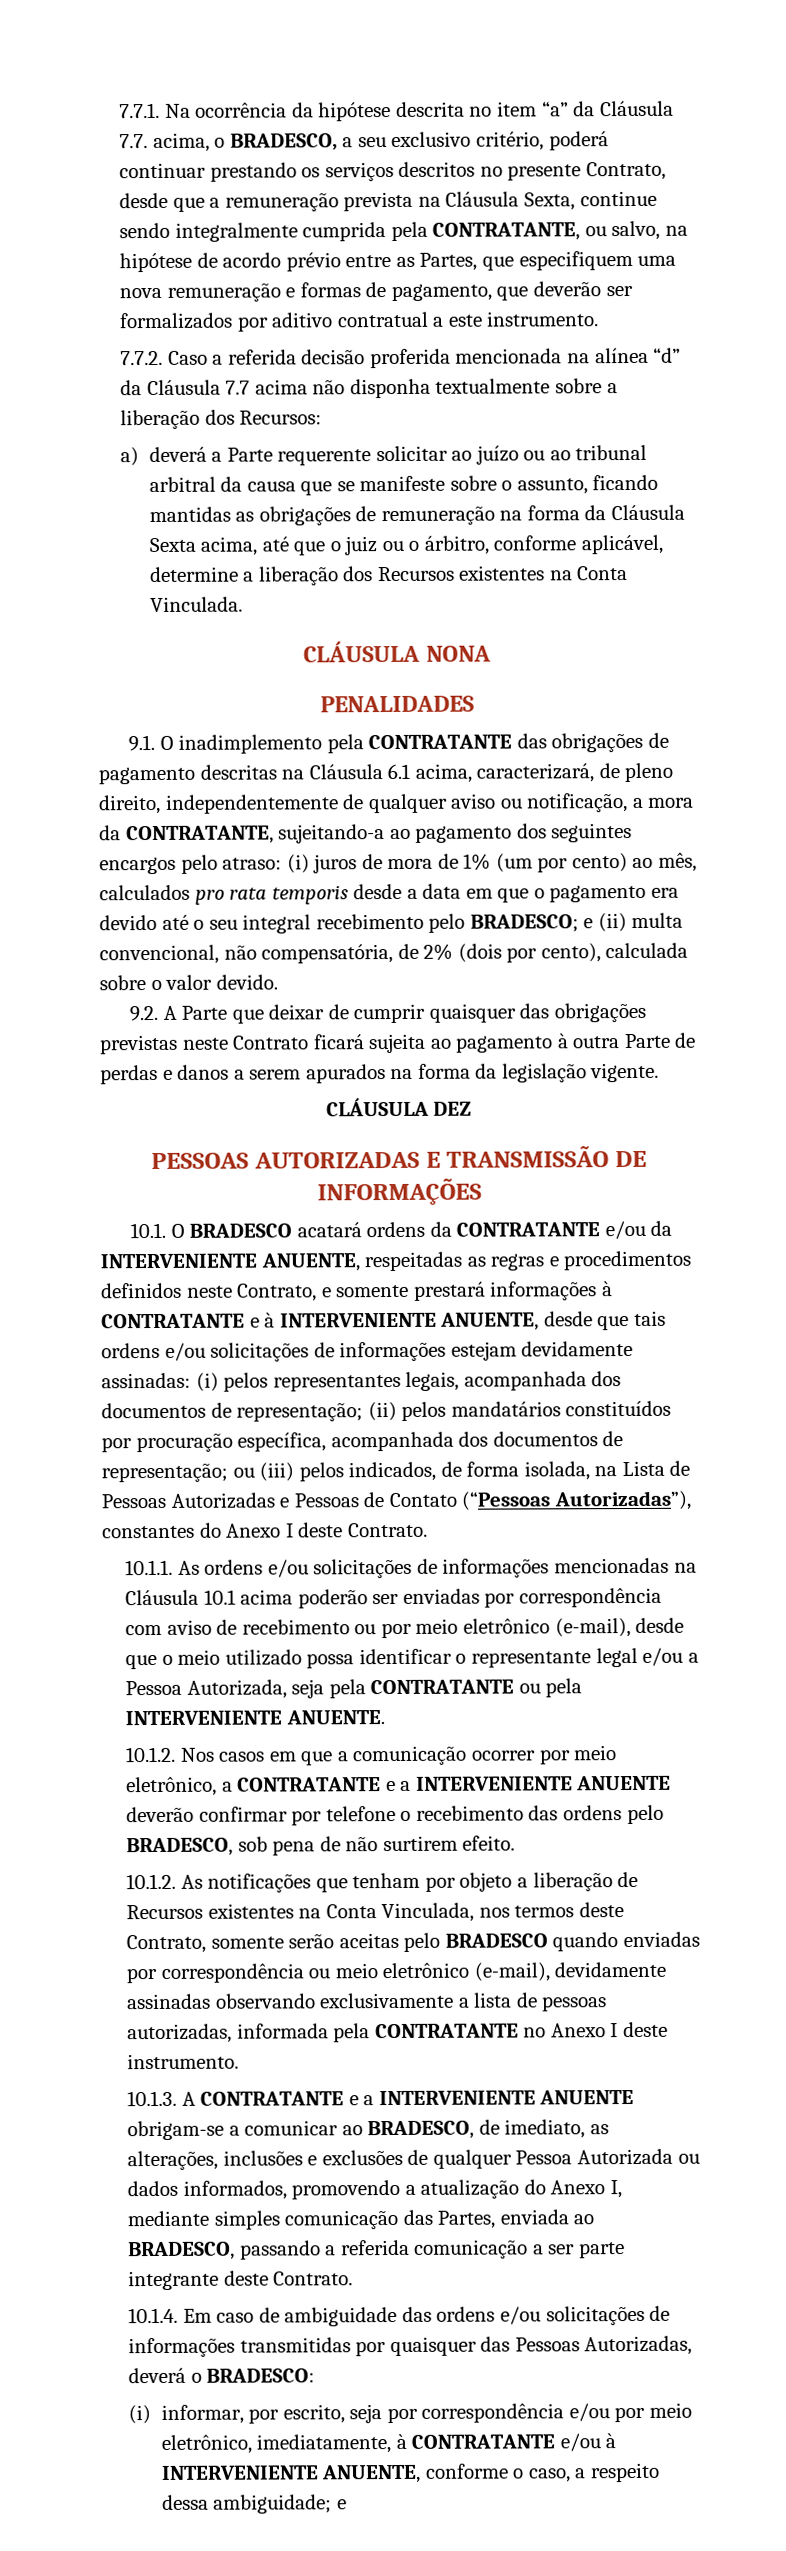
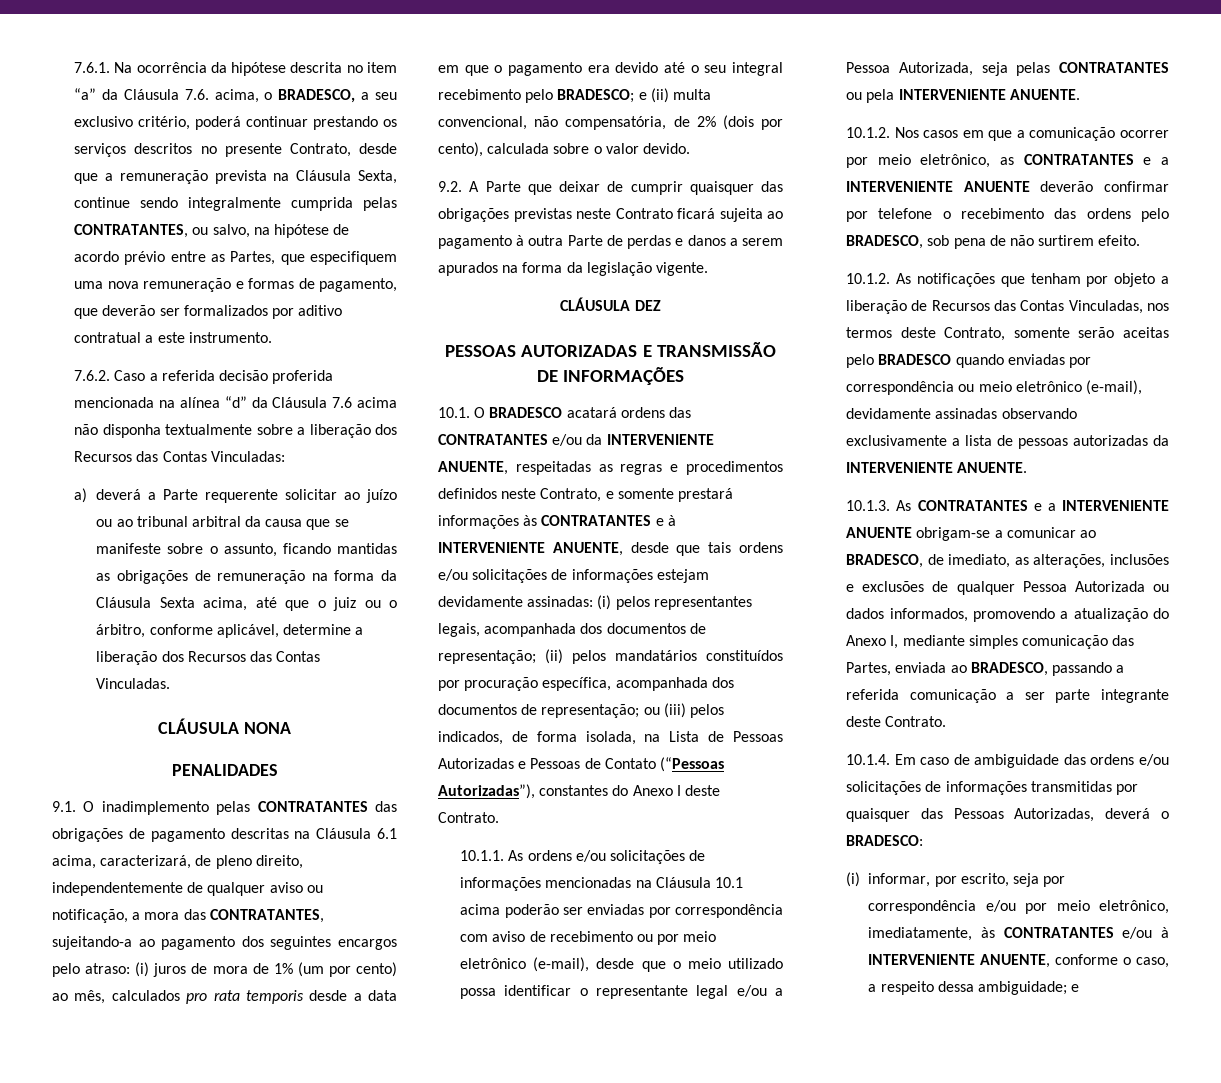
- 7.7.1. Na ocorrência da hipótese descrita no item “a” da Cláusula 7.7. acima, o BRADESCO, a seu exclusivo critério, poderá continuar prestando os serviços descritos no presente Contrato, desde que a remuneração prevista na Cláusula Sexta, continue sendo integralmente cumprida pela CONTRATANTE, ou salvo, na hipótese de acordo prévio entre as Partes, que especifiquem uma nova remuneração e formas de pagamento, que deverão ser formalizados por aditivo contratual a este instrumento.
+ 7.6.1. Na ocorrência da hipótese descrita no item “a” da Cláusula 7.6. acima, o BRADESCO, a seu exclusivo critério, poderá continuar prestando os serviços descritos no presente Contrato, desde que a remuneração prevista na Cláusula Sexta, continue sendo integralmente cumprida pelas CONTRATANTES, ou salvo, na hipótese de acordo prévio entre as Partes, que especifiquem uma nova remuneração e formas de pagamento, que deverão ser formalizados por aditivo contratual a este instrumento.
- 7.7.2. Caso a referida decisão proferida mencionada na alínea “d” da Cláusula 7.7 acima não disponha textualmente sobre a liberação dos Recursos:
+ 7.6.2. Caso a referida decisão proferida mencionada na alínea “d” da Cláusula 7.6 acima não disponha textualmente sobre a liberação dos Recursos das Contas Vinculadas:
- a) deverá a Parte requerente solicitar ao juízo ou ao tribunal arbitral da causa que se manifeste sobre o assunto, ficando mantidas as obrigações de remuneração na forma da Cláusula Sexta acima, até que o juiz ou o árbitro, conforme aplicável, determine a liberação dos Recursos existentes na Conta Vinculada.
+ a) deverá a Parte requerente solicitar ao juízo ou ao tribunal arbitral da causa que se manifeste sobre o assunto, ficando mantidas as obrigações de remuneração na forma da Cláusula Sexta acima, até que o juiz ou o árbitro, conforme aplicável, determine a liberação dos Recursos das Contas Vinculadas.
- 9.1. O inadimplemento pela CONTRATANTE das obrigações de pagamento descritas na Cláusula 6.1 acima, caracterizará, de pleno direito, independentemente de qualquer aviso ou notificação, a mora da CONTRATANTE, sujeitando-a ao pagamento dos seguintes encargos pelo atraso:
+ 9.1. O inadimplemento pelas CONTRATANTES das obrigações de pagamento descritas na Cláusula 6.1 acima, caracterizará, de pleno direito, independentemente de qualquer aviso ou notificação, a mora das CONTRATANTES, sujeitando-a ao pagamento dos seguintes encargos pelo atraso:
- 10.1. O BRADESCO acatará ordens da CONTRATANTE e/ou da INTERVENIENTE ANUENTE, respeitadas as regras e procedimentos definidos neste Contrato, e somente prestará informações à CONTRATANTE e à INTERVENIENTE ANUENTE, desde que tais ordens e/ou solicitações de informações estejam devidamente assinadas:
+ 10.1. O BRADESCO acatará ordens das CONTRATANTES e/ou da INTERVENIENTE ANUENTE, respeitadas as regras e procedimentos definidos neste Contrato, e somente prestará informações às CONTRATANTES e à INTERVENIENTE ANUENTE, desde que tais ordens e/ou solicitações de informações estejam devidamente assinadas:
- 10.1.1. As ordens e/ou solicitações de informações mencionadas na Cláusula 10.1 acima poderão ser enviadas por correspondência com aviso de recebimento ou por meio eletrônico (e-mail), desde que o meio utilizado possa identificar o representante legal e/ou a Pessoa Autorizada, seja pela CONTRATANTE ou pela INTERVENIENTE ANUENTE.
+ 10.1.1. As ordens e/ou solicitações de informações mencionadas na Cláusula 10.1 acima poderão ser enviadas por correspondência com aviso de recebimento ou por meio eletrônico (e-mail), desde que o meio utilizado possa identificar o representante legal e/ou a Pessoa Autorizada, seja pelas CONTRATANTES ou pela INTERVENIENTE ANUENTE.
- 10.1.2. Nos casos em que a comunicação ocorrer por meio eletrônico, a CONTRATANTE e a INTERVENIENTE ANUENTE deverão confirmar por telefone o recebimento das ordens pelo BRADESCO, sob pena de não surtirem efeito.
+ 10.1.2. Nos casos em que a comunicação ocorrer por meio eletrônico, as CONTRATANTES e a INTERVENIENTE ANUENTE deverão confirmar por telefone o recebimento das ordens pelo BRADESCO, sob pena de não surtirem efeito.
- 10.1.2. As notificações que tenham por objeto a liberação de Recursos existentes na Conta Vinculada, nos termos deste Contrato, somente serão aceitas pelo BRADESCO quando enviadas por correspondência ou meio eletrônico (e-mail), devidamente assinadas observando exclusivamente a lista de pessoas autorizadas, informada pela CONTRATANTE no Anexo I deste instrumento.
+ 10.1.2. As notificações que tenham por objeto a liberação de Recursos das Contas Vinculadas, nos termos deste Contrato, somente serão aceitas pelo BRADESCO quando enviadas por correspondência ou meio eletrônico (e-mail), devidamente assinadas observando exclusivamente a lista de pessoas autorizadas da INTERVENIENTE ANUENTE.
- 10.1.3. A CONTRATANTE e a INTERVENIENTE ANUENTE obrigam-se a comunicar ao BRADESCO, de imediato, as alterações, inclusões e exclusões de qualquer Pessoa Autorizada ou dados informados, promovendo a atualização do Anexo I, mediante simples comunicação das Partes, enviada ao BRADESCO, passando a referida comunicação a ser parte integrante deste Contrato.
+ 10.1.3. As CONTRATANTES e a INTERVENIENTE ANUENTE obrigam-se a comunicar ao BRADESCO, de imediato, as alterações, inclusões e exclusões de qualquer Pessoa Autorizada ou dados informados, promovendo a atualização do Anexo I, mediante simples comunicação das Partes, enviada ao BRADESCO, passando a referida comunicação a ser parte integrante deste Contrato.
- (i) informar, por escrito, seja por correspondência e/ou por meio eletrônico, imediatamente, à CONTRATANTE e/ou à INTERVENIENTE ANUENTE, conforme o caso, a respeito dessa ambiguidade; e
+ (i) informar, por escrito, seja por correspondência e/ou por meio eletrônico, imediatamente, às CONTRATANTES e/ou à INTERVENIENTE ANUENTE, conforme o caso, a respeito dessa ambiguidade; e

